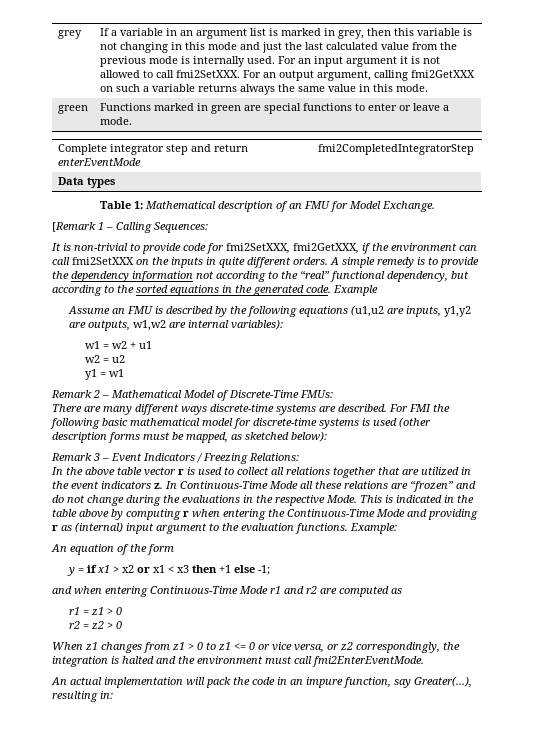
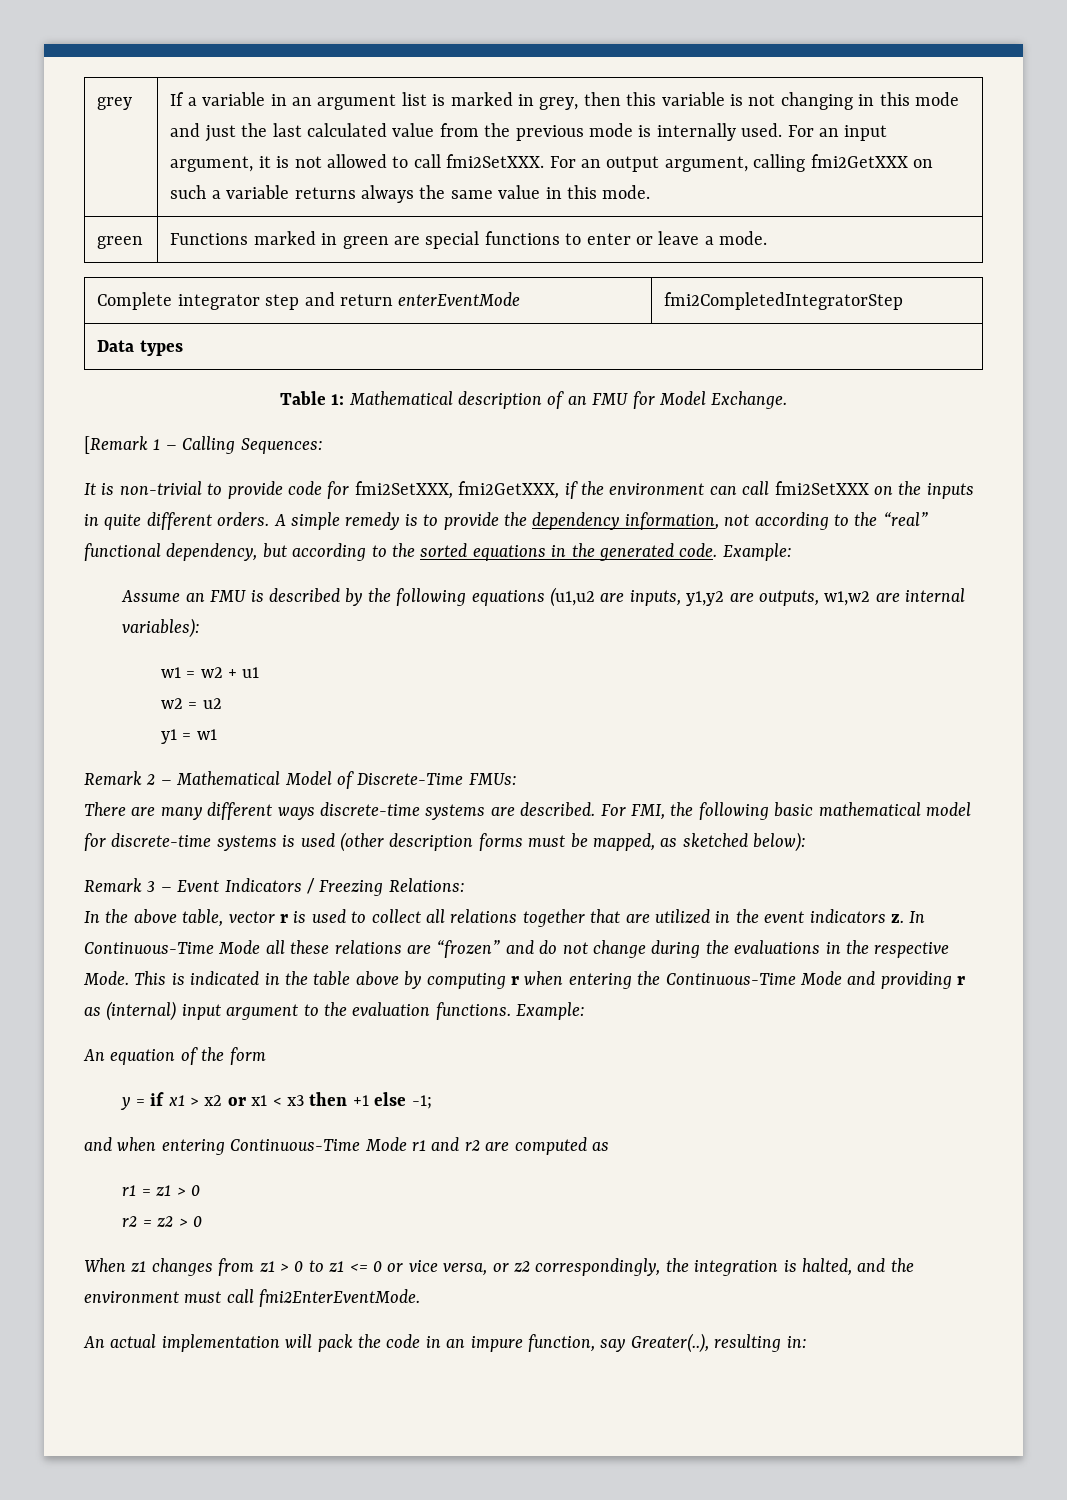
- For an input argument it is not allowed to call fmi2SetXXX.
+ For an input argument, it is not allowed to call fmi2SetXXX.
- A simple remedy is to provide the dependency information not according to the “real” functional dependency, but according to the sorted equations in the generated code. Example
+ A simple remedy is to provide the dependency information, not according to the “real” functional dependency, but according to the sorted equations in the generated code. Example:
- For FMI the following basic mathematical model for discrete-time systems is used (other description forms must be mapped, as sketched below):
+ For FMI, the following basic mathematical model for discrete-time systems is used (other description forms must be mapped, as sketched below):
- In the above table vector r is used to collect all relations together that are utilized in the event indicators z.
+ In the above table, vector r is used to collect all relations together that are utilized in the event indicators z.
- When z1 changes from z1 > 0 to z1 <= 0 or vice versa, or z2 correspondingly, the integration is halted and the environment must call fmi2EnterEventMode.
+ When z1 changes from z1 > 0 to z1 <= 0 or vice versa, or z2 correspondingly, the integration is halted, and the environment must call fmi2EnterEventMode.
- An actual implementation will pack the code in an impure function, say Greater(...), resulting in:
+ An actual implementation will pack the code in an impure function, say Greater(..), resulting in:

